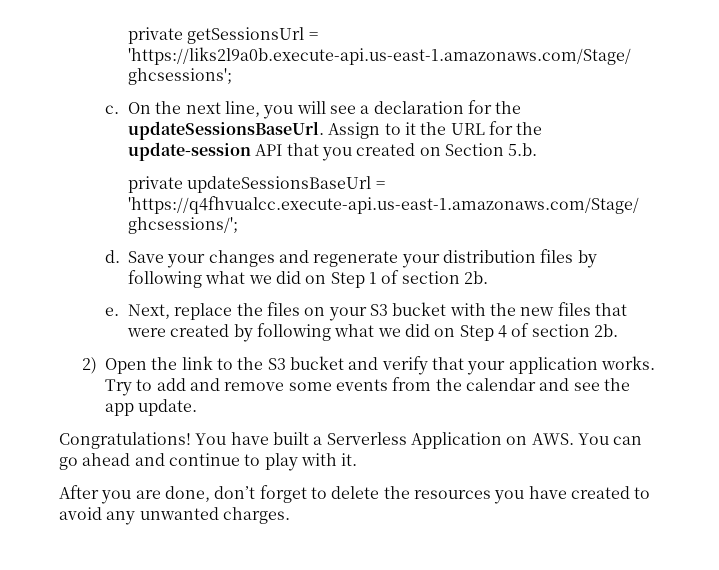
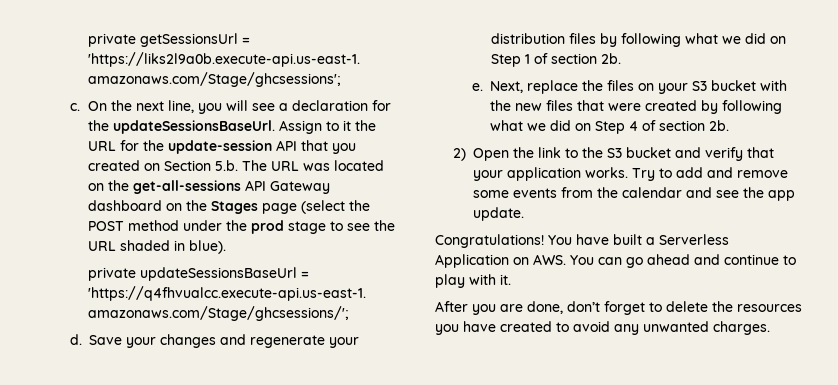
- Assign to it the URL for the update-session API that you created on Section 5.b.
+ Assign to it the URL for the update-session API that you created on Section 5.b. The URL was located on the get-all-sessions API Gateway dashboard on the Stages page (select the POST method under the prod stage to see the URL shaded in blue).

